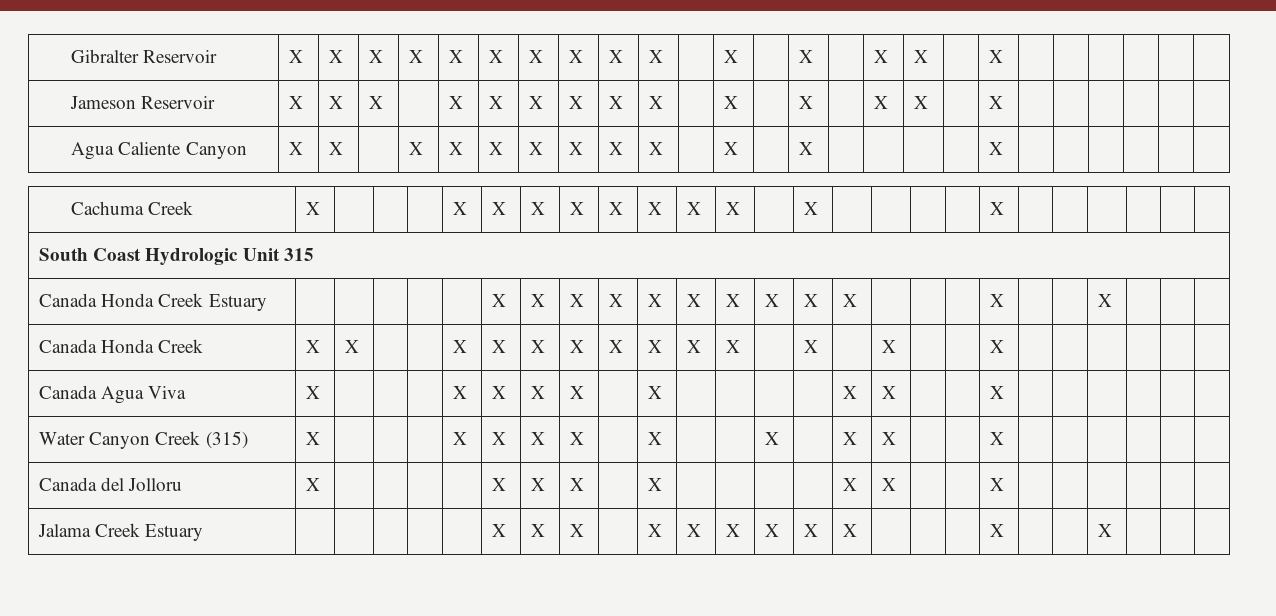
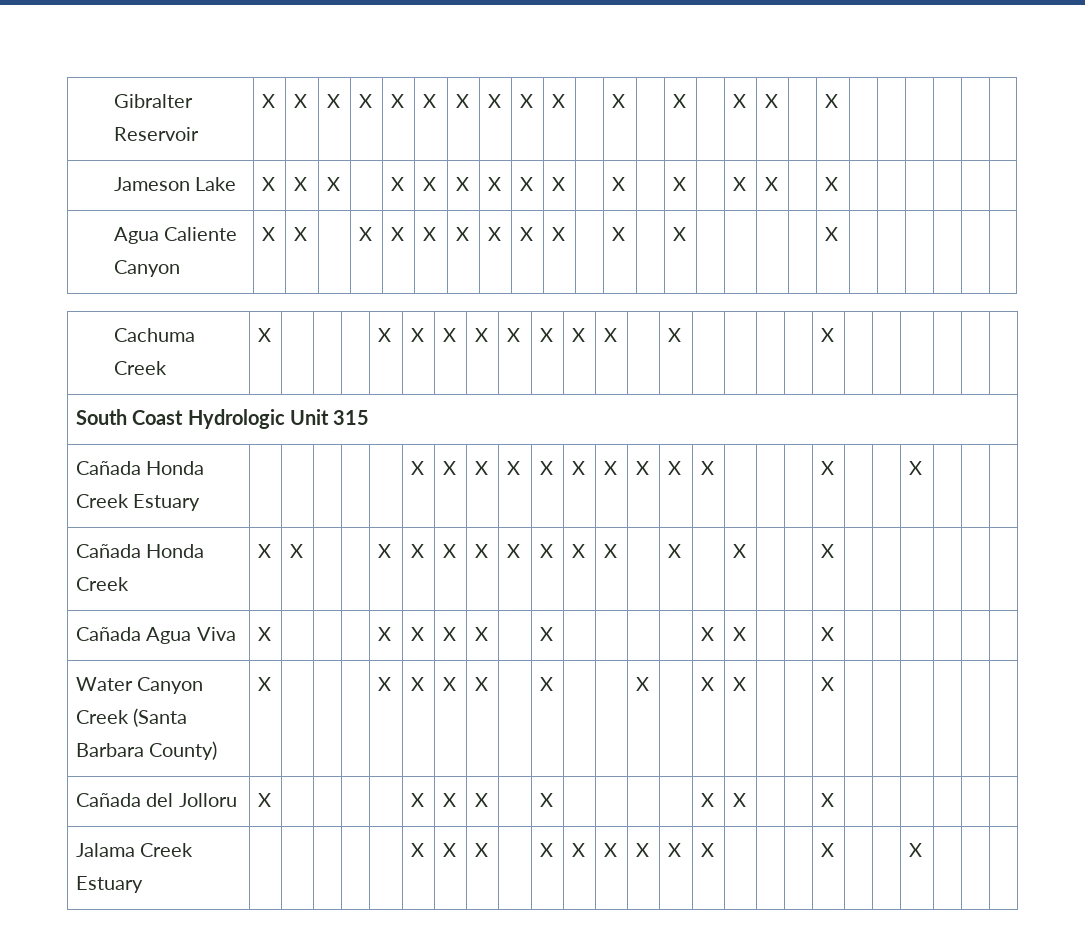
- Jameson Reservoir | X | X | X | | X | X | X | X | X | X | | X | | X | | X | X | | X | | | | | |
+ Jameson Lake | X | X | X | | X | X | X | X | X | X | | X | | X | | X | X | | X | | | | | |
- Canada Honda Creek Estuary | | | | | | X | X | X | X | X | X | X | X | X | X | | | | X | | | X | | |
+ Cañada Honda Creek Estuary | | | | | | X | X | X | X | X | X | X | X | X | X | | | | X | | | X | | |
- Canada Honda Creek | X | X | | | X | X | X | X | X | X | X | X | | X | | X | | | X | | | | | |
+ Cañada Honda Creek | X | X | | | X | X | X | X | X | X | X | X | | X | | X | | | X | | | | | |
- Canada Agua Viva | X | | | | X | X | X | X | | X | | | | | X | X | | | X | | | | | |
+ Cañada Agua Viva | X | | | | X | X | X | X | | X | | | | | X | X | | | X | | | | | |
- Water Canyon Creek (315) | X | | | | X | X | X | X | | X | | | X | | X | X | | | X | | | | | |
+ Water Canyon Creek (Santa Barbara County) | X | | | | X | X | X | X | | X | | | X | | X | X | | | X | | | | | |
- Canada del Jolloru | X | | | | | X | X | X | | X | | | | | X | X | | | X | | | | | |
+ Cañada del Jolloru | X | | | | | X | X | X | | X | | | | | X | X | | | X | | | | | |

